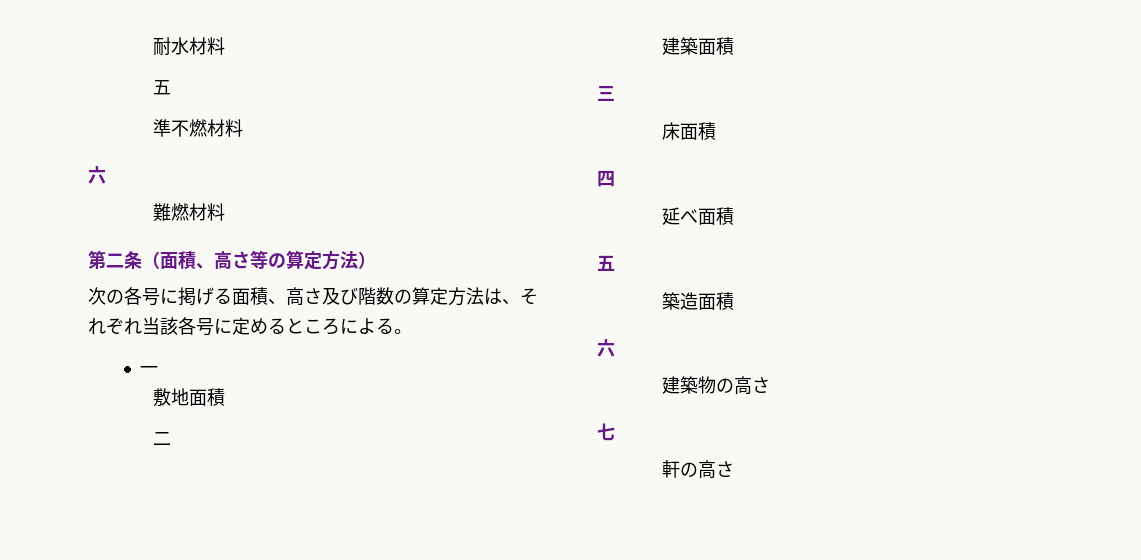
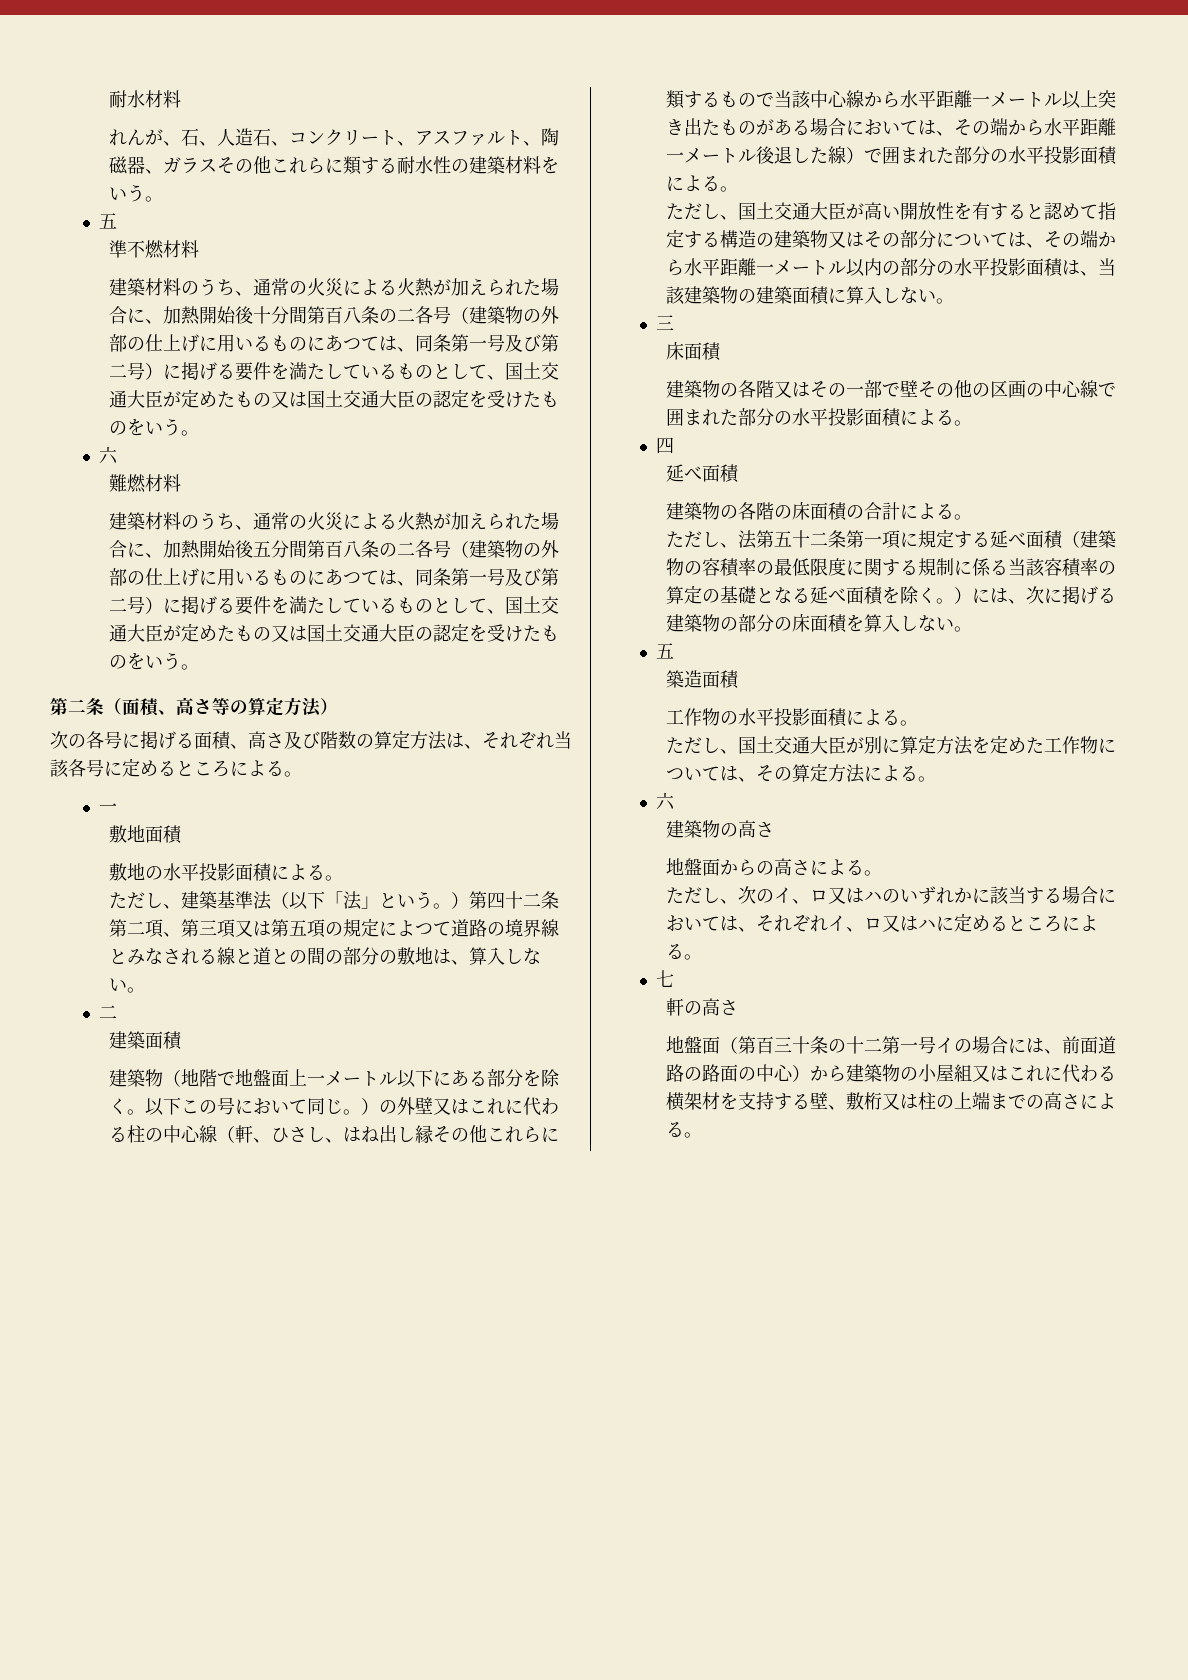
  耐水材料
+ れんが、石、人造石、コンクリート、アスファルト、陶磁器、ガラスその他これらに類する耐水性の建築材料をいう。
  五
  準不燃材料
+ 建築材料のうち、通常の火災による火熱が加えられた場合に、加熱開始後十分間第百八条の二各号（建築物の外部の仕上げに用いるものにあつては、同条第一号及び第二号）に掲げる要件を満たしているものとして、国土交通大臣が定めたもの又は国土交通大臣の認定を受けたものをいう。
  六
  難燃材料
+ 建築材料のうち、通常の火災による火熱が加えられた場合に、加熱開始後五分間第百八条の二各号（建築物の外部の仕上げに用いるものにあつては、同条第一号及び第二号）に掲げる要件を満たしているものとして、国土交通大臣が定めたもの又は国土交通大臣の認定を受けたものをいう。
  敷地面積
+ 敷地の水平投影面積による。
+ ただし、建築基準法（以下「法」という。）第四十二条第二項、第三項又は第五項の規定によつて道路の境界線とみなされる線と道との間の部分の敷地は、算入しない。
  二
  建築面積
+ 建築物（地階で地盤面上一メートル以下にある部分を除く。以下この号において同じ。）の外壁又はこれに代わる柱の中心線（軒、ひさし、はね出し縁その他これらに類するもので当該中心線から水平距離一メートル以上突き出たものがある場合においては、その端から水平距離一メートル後退した線）で囲まれた部分の水平投影面積による。
+ ただし、国土交通大臣が高い開放性を有すると認めて指定する構造の建築物又はその部分については、その端から水平距離一メートル以内の部分の水平投影面積は、当該建築物の建築面積に算入しない。
  三
  床面積
+ 建築物の各階又はその一部で壁その他の区画の中心線で囲まれた部分の水平投影面積による。
  四
  延べ面積
+ 建築物の各階の床面積の合計による。
+ ただし、法第五十二条第一項に規定する延べ面積（建築物の容積率の最低限度に関する規制に係る当該容積率の算定の基礎となる延べ面積を除く。）には、次に掲げる建築物の部分の床面積を算入しない。
  五
  築造面積
+ 工作物の水平投影面積による。
+ ただし、国土交通大臣が別に算定方法を定めた工作物については、その算定方法による。
  六
  建築物の高さ
+ 地盤面からの高さによる。
+ ただし、次のイ、ロ又はハのいずれかに該当する場合においては、それぞれイ、ロ又はハに定めるところによる。
  七
  軒の高さ
+ 地盤面（第百三十条の十二第一号イの場合には、前面道路の路面の中心）から建築物の小屋組又はこれに代わる横架材を支持する壁、敷桁又は柱の上端までの高さによる。

